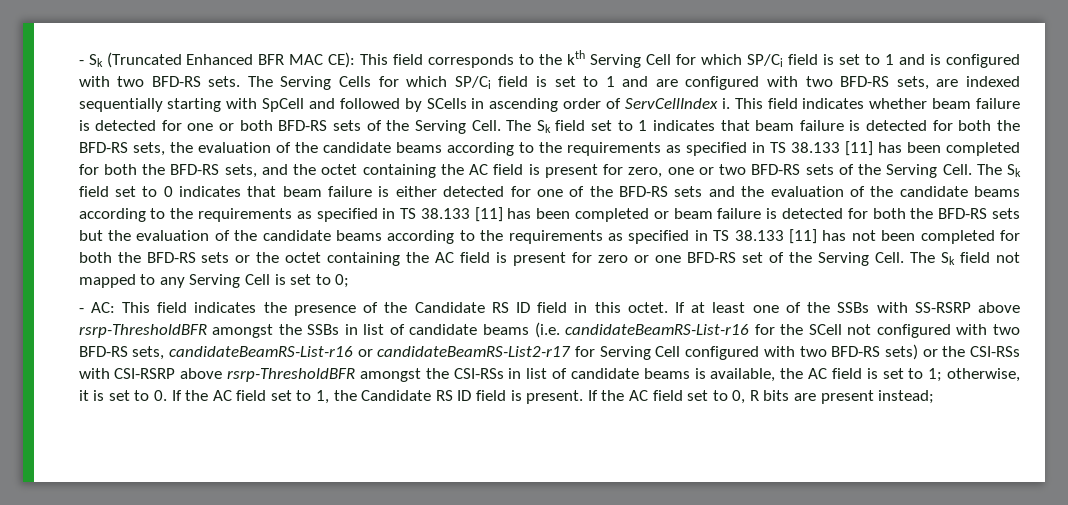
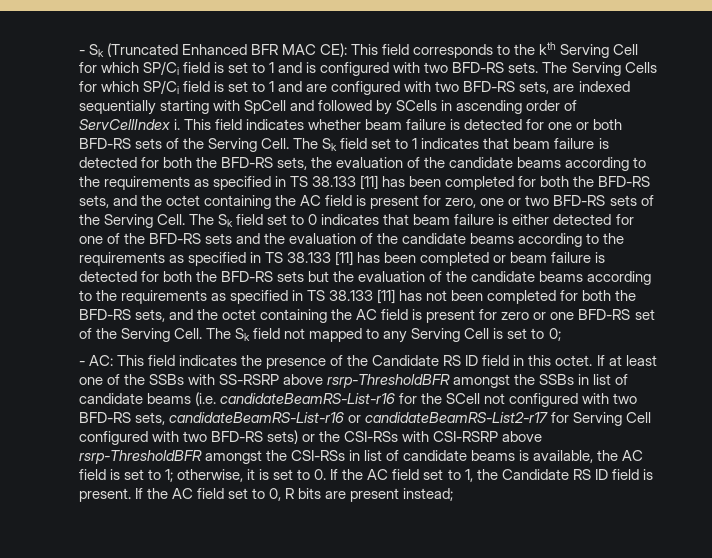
- The Sk field set to 0 indicates that beam failure is either detected for one of the BFD-RS sets and the evaluation of the candidate beams according to the requirements as specified in TS 38.133 [11] has been completed or beam failure is detected for both the BFD-RS sets but the evaluation of the candidate beams according to the requirements as specified in TS 38.133 [11] has not been completed for both the BFD-RS sets or the octet containing the AC field is present for zero or one BFD-RS set of the Serving Cell.
+ The Sk field set to 0 indicates that beam failure is either detected for one of the BFD-RS sets and the evaluation of the candidate beams according to the requirements as specified in TS 38.133 [11] has been completed or beam failure is detected for both the BFD-RS sets but the evaluation of the candidate beams according to the requirements as specified in TS 38.133 [11] has not been completed for both the BFD-RS sets, and the octet containing the AC field is present for zero or one BFD-RS set of the Serving Cell.

